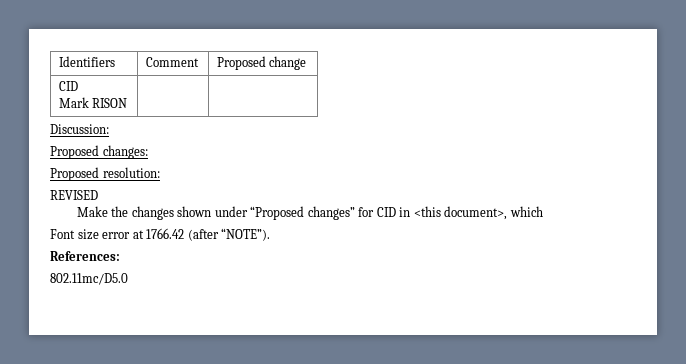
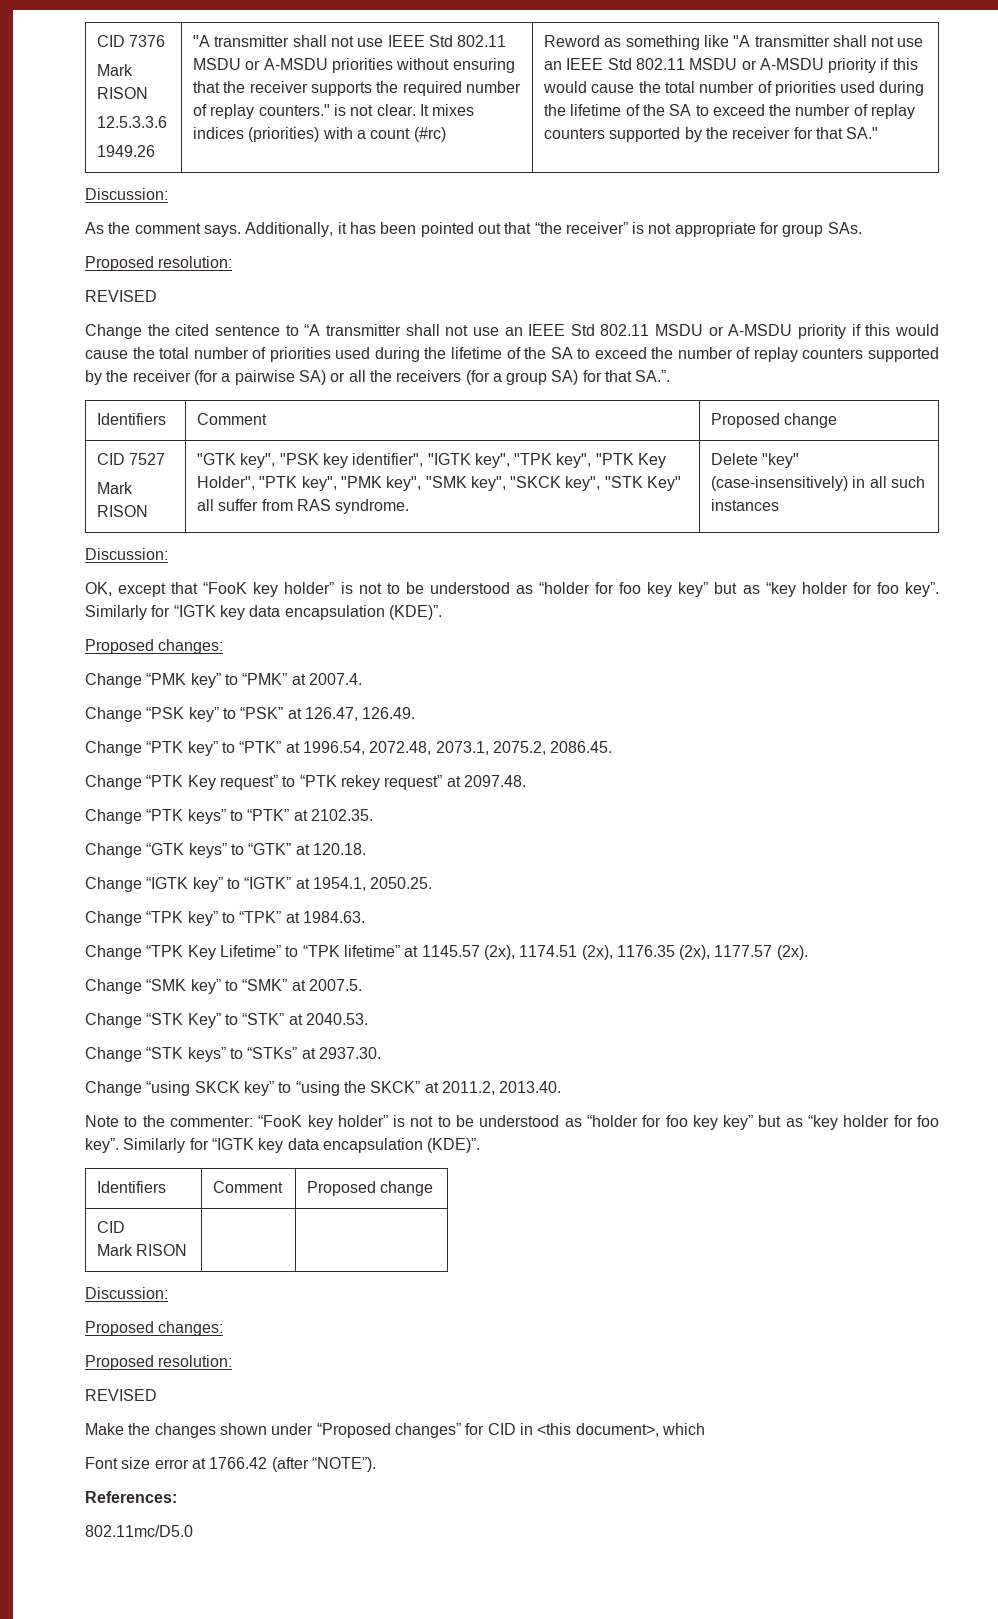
+ CID 7376
+ Mark RISON
+ 12.5.3.3.6
+ 1949.26 | "A transmitter shall not use IEEE Std 802.11 MSDU or A-MSDU priorities without ensuring that the receiver supports the required number of replay counters." is not clear. It mixes indices (priorities) with a count (#rc) | Reword as something like "A transmitter shall not use an IEEE Std 802.11 MSDU or A-MSDU priority if this would cause the total number of priorities used during the lifetime of the SA to exceed the number of replay counters supported by the receiver for that SA."
+ Discussion:
+ As the comment says. Additionally, it has been pointed out that “the receiver” is not appropriate for group SAs.
+ Proposed resolution:
+ REVISED
+ Change the cited sentence to “A transmitter shall not use an IEEE Std 802.11 MSDU or A-MSDU priority if this would cause the total number of priorities used during the lifetime of the SA to exceed the number of replay counters supported by the receiver (for a pairwise SA) or all the receivers (for a group SA) for that SA.”.
+ Identifiers | Comment | Proposed change
+ CID 7527
+ Mark RISON | "GTK key", "PSK key identifier", "IGTK key", "TPK key", "PTK Key Holder", "PTK key", "PMK key", "SMK key", "SKCK key", "STK Key" all suffer from RAS syndrome. | Delete "key" (case-insensitively) in all such instances
+ Discussion:
+ OK, except that “FooK key holder” is not to be understood as “holder for foo key key” but as “key holder for foo key”. Similarly for “IGTK key data encapsulation (KDE)”.
+ Proposed changes:
+ Change “PMK key” to “PMK” at 2007.4.
+ Change “PSK key” to “PSK” at 126.47, 126.49.
+ Change “PTK key” to “PTK” at 1996.54, 2072.48, 2073.1, 2075.2, 2086.45.
+ Change “PTK Key request” to “PTK rekey request” at 2097.48.
+ Change “PTK keys” to “PTK” at 2102.35.
+ Change “GTK keys” to “GTK” at 120.18.
+ Change “IGTK key” to “IGTK” at 1954.1, 2050.25.
+ Change “TPK key” to “TPK” at 1984.63.
+ Change “TPK Key Lifetime” to “TPK lifetime” at 1145.57 (2x), 1174.51 (2x), 1176.35 (2x), 1177.57 (2x).
+ Change “SMK key” to “SMK” at 2007.5.
+ Change “STK Key” to “STK” at 2040.53.
+ Change “STK keys” to “STKs” at 2937.30.
+ Change “using SKCK key” to “using the SKCK” at 2011.2, 2013.40.
+ Note to the commenter: “FooK key holder” is not to be understood as “holder for foo key key” but as “key holder for foo key”. Similarly for “IGTK key data encapsulation (KDE)”.

